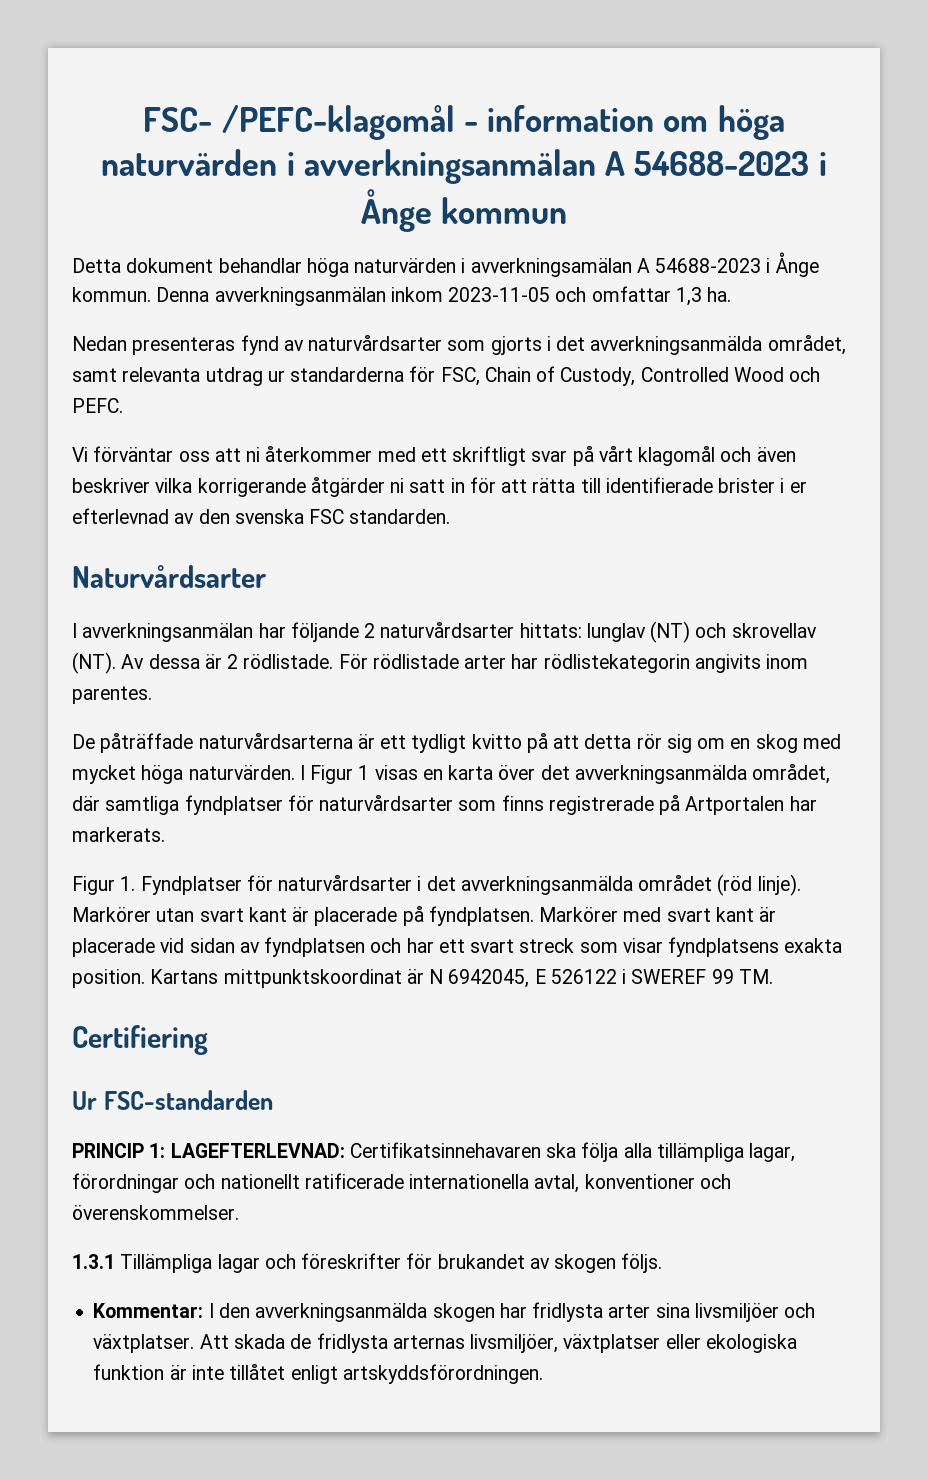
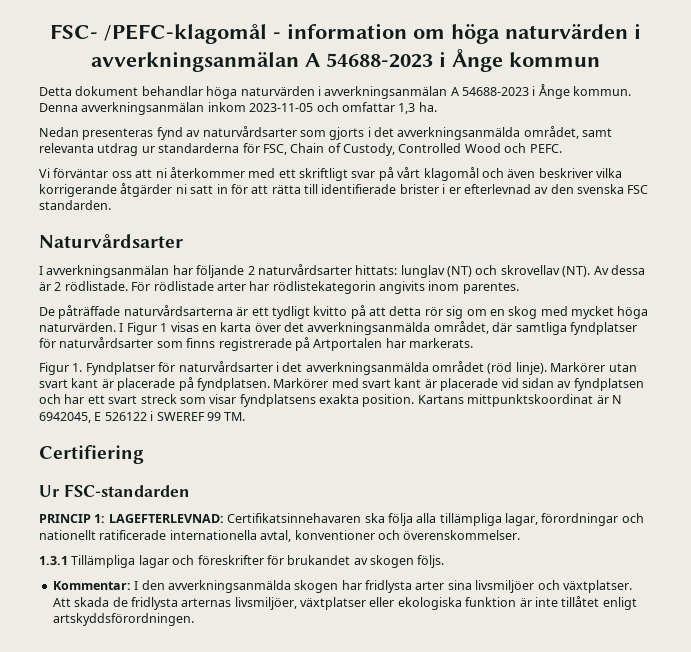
- Detta dokument behandlar höga naturvärden i avverkningsamälan A 54688-2023 i Ånge kommun.
+ Detta dokument behandlar höga naturvärden i avverkningsanmälan A 54688-2023 i Ånge kommun.

